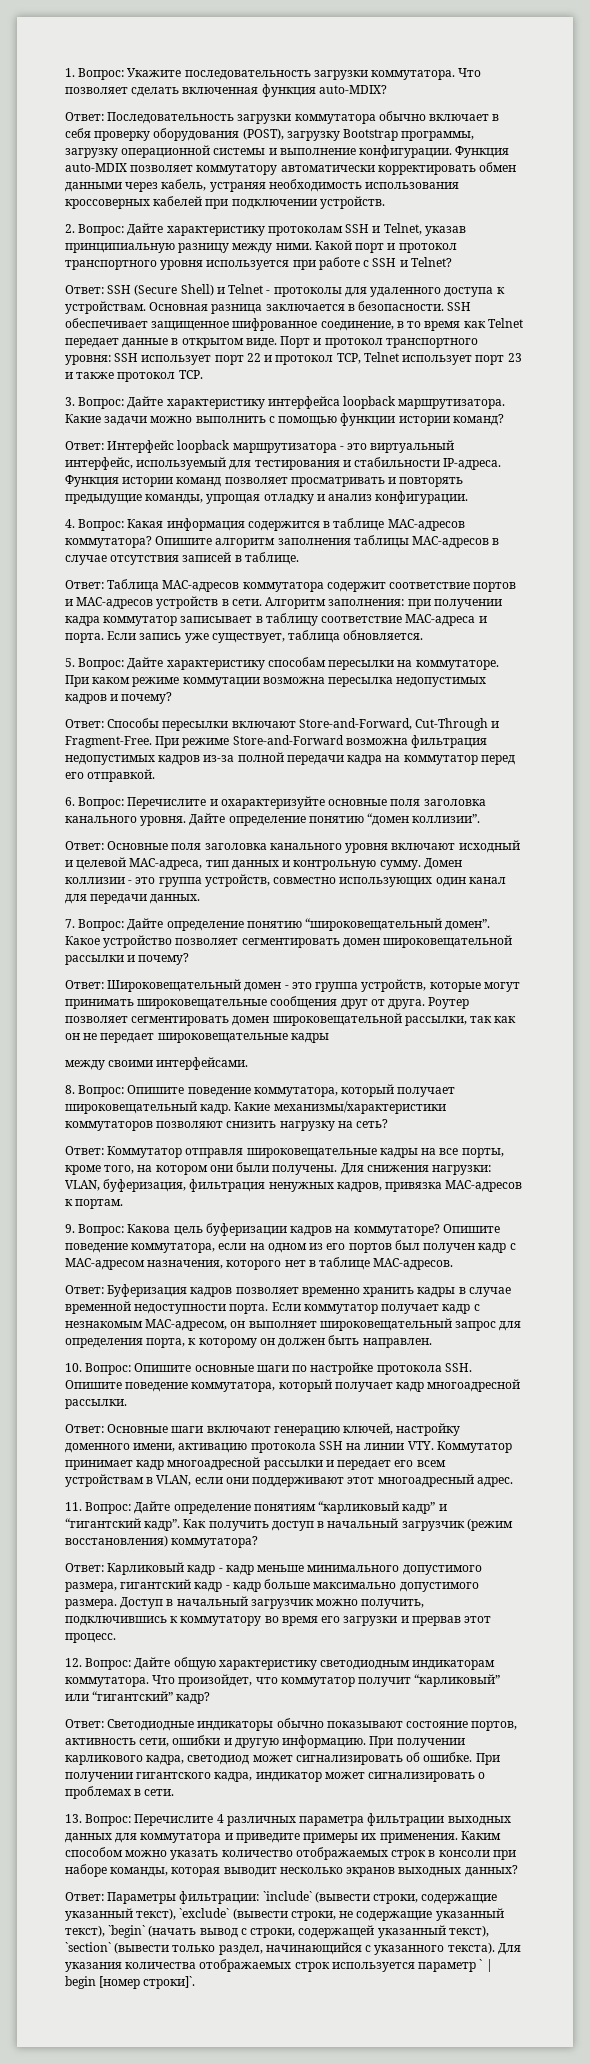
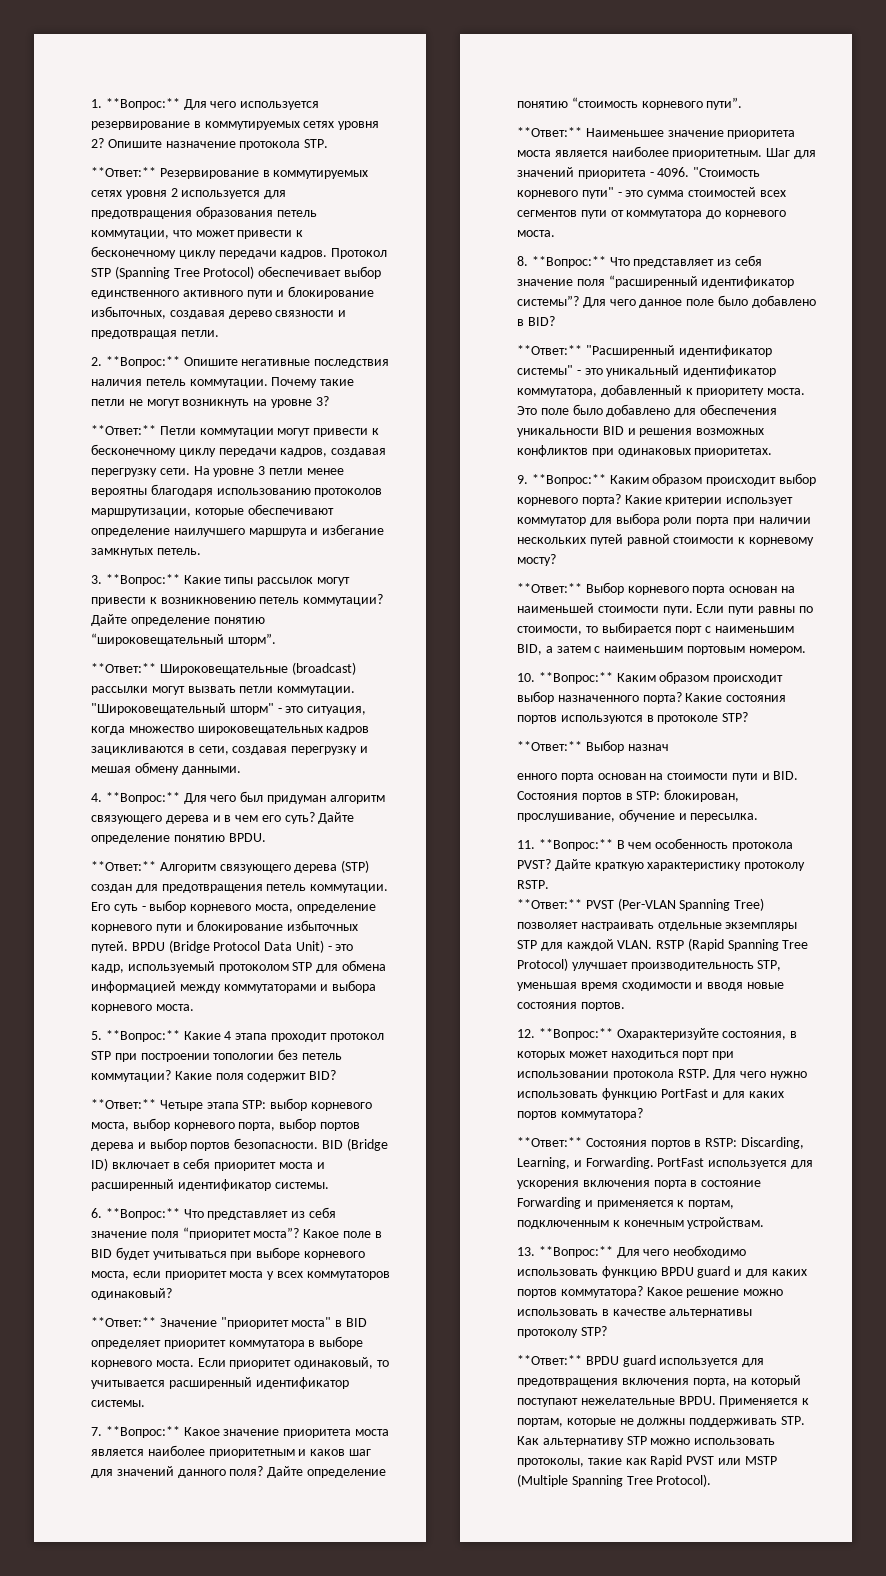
- 1. Вопрос: Укажите последовательность загрузки коммутатора. Что позволяет сделать включенная функция auto-MDIX?
- Ответ: Последовательность загрузки коммутатора обычно включает в себя проверку оборудования (POST), загрузку Bootstrap программы, загрузку операционной системы и выполнение конфигурации. Функция auto-MDIX позволяет коммутатору автоматически корректировать обмен данными через кабель, устраняя необходимость использования кроссоверных кабелей при подключении устройств.
- 2. Вопрос: Дайте характеристику протоколам SSH и Telnet, указав принципиальную разницу между ними. Какой порт и протокол транспортного уровня используется при работе с SSH и Telnet?
- Ответ: SSH (Secure Shell) и Telnet - протоколы для удаленного доступа к устройствам. Основная разница заключается в безопасности. SSH обеспечивает защищенное шифрованное соединение, в то время как Telnet передает данные в открытом виде. Порт и протокол транспортного уровня: SSH использует порт 22 и протокол TCP, Telnet использует порт 23 и также протокол TCP.
- 3. Вопрос: Дайте характеристику интерфейса loopback маршрутизатора. Какие задачи можно выполнить с помощью функции истории команд?
- Ответ: Интерфейс loopback маршрутизатора - это виртуальный интерфейс, используемый для тестирования и стабильности IP-адреса. Функция истории команд позволяет просматривать и повторять предыдущие команды, упрощая отладку и анализ конфигурации.
- 4. Вопрос: Какая информация содержится в таблице MAC-адресов коммутатора? Опишите алгоритм заполнения таблицы MAC-адресов в случае отсутствия записей в таблице.
- Ответ: Таблица MAC-адресов коммутатора содержит соответствие портов и MAC-адресов устройств в сети. Алгоритм заполнения: при получении кадра коммутатор записывает в таблицу соответствие MAC-адреса и порта. Если запись уже существует, таблица обновляется.
- 5. Вопрос: Дайте характеристику способам пересылки на коммутаторе. При каком режиме коммутации возможна пересылка недопустимых кадров и почему?
- Ответ: Способы пересылки включают Store-and-Forward, Cut-Through и Fragment-Free. При режиме Store-and-Forward возможна фильтрация недопустимых кадров из-за полной передачи кадра на коммутатор перед его отправкой.
- 6. Вопрос: Перечислите и охарактеризуйте основные поля заголовка канального уровня. Дайте определение понятию “домен коллизии”.
- Ответ: Основные поля заголовка канального уровня включают исходный и целевой MAC-адреса, тип данных и контрольную сумму. Домен коллизии - это группа устройств, совместно использующих один канал для передачи данных.
- 7. Вопрос: Дайте определение понятию “широковещательный домен”. Какое устройство позволяет сегментировать домен широковещательной рассылки и почему?
- Ответ: Широковещательный домен - это группа устройств, которые могут принимать широковещательные сообщения друг от друга. Роутер позволяет сегментировать домен широковещательной рассылки, так как он не передает широковещательные кадры
- между своими интерфейсами.
- 8. Вопрос: Опишите поведение коммутатора, который получает широковещательный кадр. Какие механизмы/характеристики коммутаторов позволяют снизить нагрузку на сеть?
- Ответ: Коммутатор отправля широковещательные кадры на все порты, кроме того, на котором они были получены. Для снижения нагрузки: VLAN, буферизация, фильтрация ненужных кадров, привязка MAC-адресов к портам.
- 9. Вопрос: Какова цель буферизации кадров на коммутаторе? Опишите поведение коммутатора, если на одном из его портов был получен кадр с MAC-адресом назначения, которого нет в таблице MAC-адресов.
- Ответ: Буферизация кадров позволяет временно хранить кадры в случае временной недоступности порта. Если коммутатор получает кадр с незнакомым MAC-адресом, он выполняет широковещательный запрос для определения порта, к которому он должен быть направлен.
- 10. Вопрос: Опишите основные шаги по настройке протокола SSH. Опишите поведение коммутатора, который получает кадр многоадресной рассылки.
- Ответ: Основные шаги включают генерацию ключей, настройку доменного имени, активацию протокола SSH на линии VTY. Коммутатор принимает кадр многоадресной рассылки и передает его всем устройствам в VLAN, если они поддерживают этот многоадресный адрес.
- 11. Вопрос: Дайте определение понятиям “карликовый кадр” и “гигантский кадр”. Как получить доступ в начальный загрузчик (режим восстановления) коммутатора?
- Ответ: Карликовый кадр - кадр меньше минимального допустимого размера, гигантский кадр - кадр больше максимально допустимого размера. Доступ в начальный загрузчик можно получить, подключившись к коммутатору во время его загрузки и прервав этот процесс.
- 12. Вопрос: Дайте общую характеристику светодиодным индикаторам коммутатора. Что произойдет, что коммутатор получит “карликовый” или “гигантский” кадр?
- Ответ: Светодиодные индикаторы обычно показывают состояние портов, активность сети, ошибки и другую информацию. При получении карликового кадра, светодиод может сигнализировать об ошибке. При получении гигантского кадра, индикатор может сигнализировать о проблемах в сети.
- 13. Вопрос: Перечислите 4 различных параметра фильтрации выходных данных для коммутатора и приведите примеры их применения. Каким способом можно указать количество отображаемых строк в консоли при наборе команды, которая выводит несколько экранов выходных данных?
- Ответ: Параметры фильтрации: `include` (вывести строки, содержащие указанный текст), `exclude` (вывести строки, не содержащие указанный текст), `begin` (начать вывод с строки, содержащей указанный текст), `section` (вывести только раздел, начинающийся с указанного текста). Для указания количества отображаемых строк используется параметр ` | begin [номер строки]`.
+ 1. **Вопрос:** Для чего используется резервирование в коммутируемых сетях уровня 2? Опишите назначение протокола STP.
+ **Ответ:** Резервирование в коммутируемых сетях уровня 2 используется для предотвращения образования петель коммутации, что может привести к бесконечному циклу передачи кадров. Протокол STP (Spanning Tree Protocol) обеспечивает выбор единственного активного пути и блокирование избыточных, создавая дерево связности и предотвращая петли.
+ 2. **Вопрос:** Опишите негативные последствия наличия петель коммутации. Почему такие петли не могут возникнуть на уровне 3?
+ **Ответ:** Петли коммутации могут привести к бесконечному циклу передачи кадров, создавая перегрузку сети. На уровне 3 петли менее вероятны благодаря использованию протоколов маршрутизации, которые обеспечивают определение наилучшего маршрута и избегание замкнутых петель.
+ 3. **Вопрос:** Какие типы рассылок могут привести к возникновению петель коммутации? Дайте определение понятию “широковещательный шторм”.
+ **Ответ:** Широковещательные (broadcast) рассылки могут вызвать петли коммутации. "Широковещательный шторм" - это ситуация, когда множество широковещательных кадров зацикливаются в сети, создавая перегрузку и мешая обмену данными.
+ 4. **Вопрос:** Для чего был придуман алгоритм связующего дерева и в чем его суть? Дайте определение понятию BPDU.
+ **Ответ:** Алгоритм связующего дерева (STP) создан для предотвращения петель коммутации. Его суть - выбор корневого моста, определение корневого пути и блокирование избыточных путей. BPDU (Bridge Protocol Data Unit) - это кадр, используемый протоколом STP для обмена информацией между коммутаторами и выбора корневого моста.
+ 5. **Вопрос:** Какие 4 этапа проходит протокол STP при построении топологии без петель коммутации? Какие поля содержит BID?
+ **Ответ:** Четыре этапа STP: выбор корневого моста, выбор корневого порта, выбор портов дерева и выбор портов безопасности. BID (Bridge ID) включает в себя приоритет моста и расширенный идентификатор системы.
+ 6. **Вопрос:** Что представляет из себя значение поля “приоритет моста”? Какое поле в BID будет учитываться при выборе корневого моста, если приоритет моста у всех коммутаторов одинаковый?
+ **Ответ:** Значение "приоритет моста" в BID определяет приоритет коммутатора в выборе корневого моста. Если приоритет одинаковый, то учитывается расширенный идентификатор системы.
+ 7. **Вопрос:** Какое значение приоритета моста является наиболее приоритетным и каков шаг для значений данного поля? Дайте определение понятию “стоимость корневого пути”.
+ **Ответ:** Наименьшее значение приоритета моста является наиболее приоритетным. Шаг для значений приоритета - 4096. "Стоимость корневого пути" - это сумма стоимостей всех сегментов пути от коммутатора до корневого моста.
+ 8. **Вопрос:** Что представляет из себя значение поля “расширенный идентификатор системы”? Для чего данное поле было добавлено в BID?
+ **Ответ:** "Расширенный идентификатор системы" - это уникальный идентификатор коммутатора, добавленный к приоритету моста. Это поле было добавлено для обеспечения уникальности BID и решения возможных конфликтов при одинаковых приоритетах.
+ 9. **Вопрос:** Каким образом происходит выбор корневого порта? Какие критерии использует коммутатор для выбора роли порта при наличии нескольких путей равной стоимости к корневому мосту?
+ **Ответ:** Выбор корневого порта основан на наименьшей стоимости пути. Если пути равны по стоимости, то выбирается порт с наименьшим BID, а затем с наименьшим портовым номером.
+ 10. **Вопрос:** Каким образом происходит выбор назначенного порта? Какие состояния портов используются в протоколе STP?
+ **Ответ:** Выбор назнач
+ енного порта основан на стоимости пути и BID. Состояния портов в STP: блокирован, прослушивание, обучение и пересылка.
+ 11. **Вопрос:** В чем особенность протокола PVST? Дайте краткую характеристику протоколу RSTP.
+ **Ответ:** PVST (Per-VLAN Spanning Tree) позволяет настраивать отдельные экземпляры STP для каждой VLAN. RSTP (Rapid Spanning Tree Protocol) улучшает производительность STP, уменьшая время сходимости и вводя новые состояния портов.
+ 12. **Вопрос:** Охарактеризуйте состояния, в которых может находиться порт при использовании протокола RSTP. Для чего нужно использовать функцию PortFast и для каких портов коммутатора?
+ **Ответ:** Состояния портов в RSTP: Discarding, Learning, и Forwarding. PortFast используется для ускорения включения порта в состояние Forwarding и применяется к портам, подключенным к конечным устройствам.
+ 13. **Вопрос:** Для чего необходимо использовать функцию BPDU guard и для каких портов коммутатора? Какое решение можно использовать в качестве альтернативы протоколу STP?
+ **Ответ:** BPDU guard используется для предотвращения включения порта, на который поступают нежелательные BPDU. Применяется к портам, которые не должны поддерживать STP. Как альтернативу STP можно использовать протоколы, такие как Rapid PVST или MSTP (Multiple Spanning Tree Protocol).

